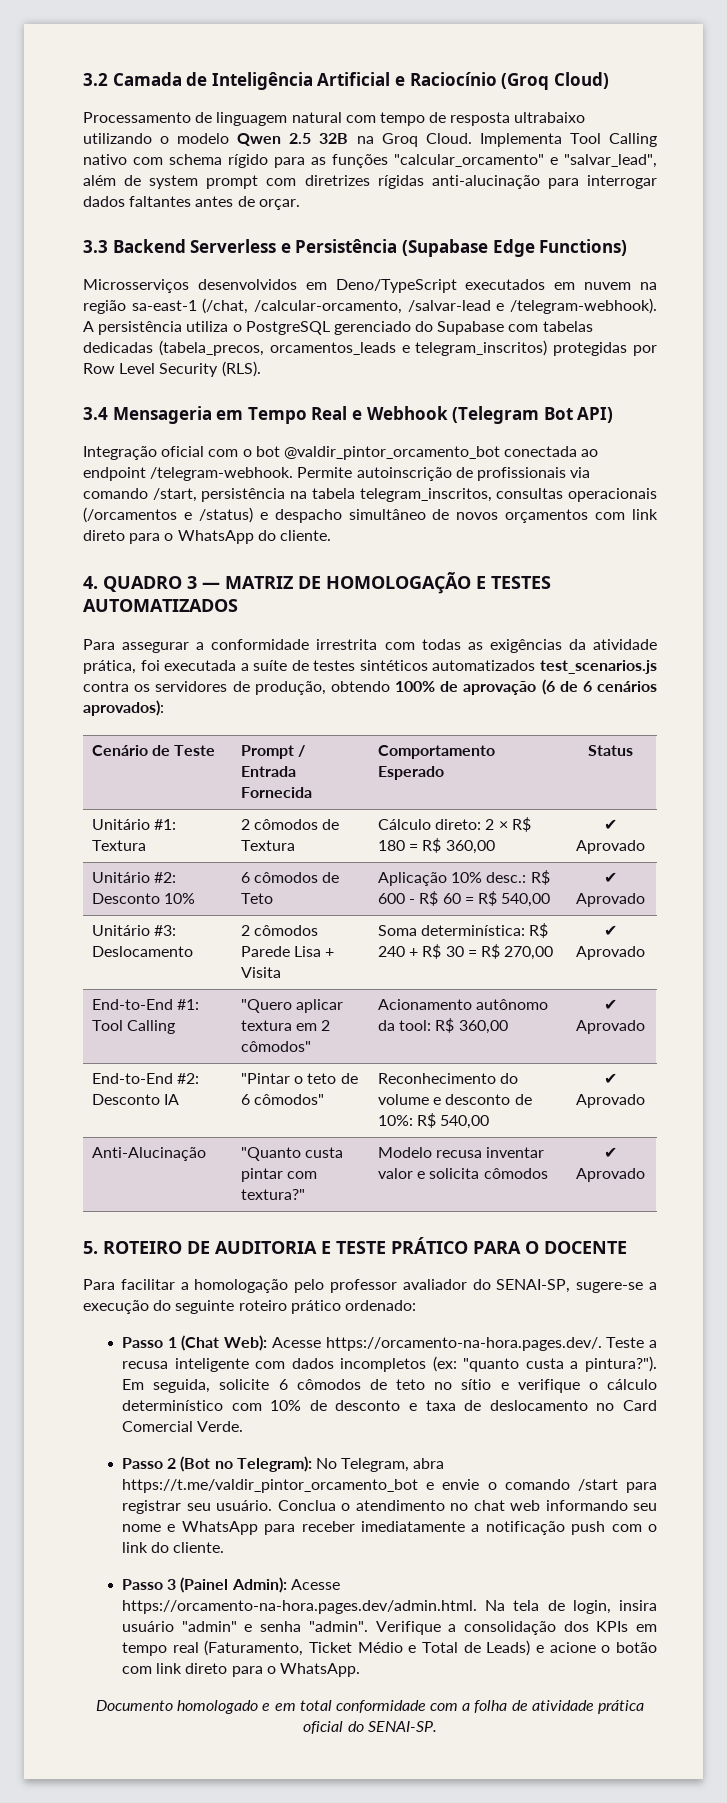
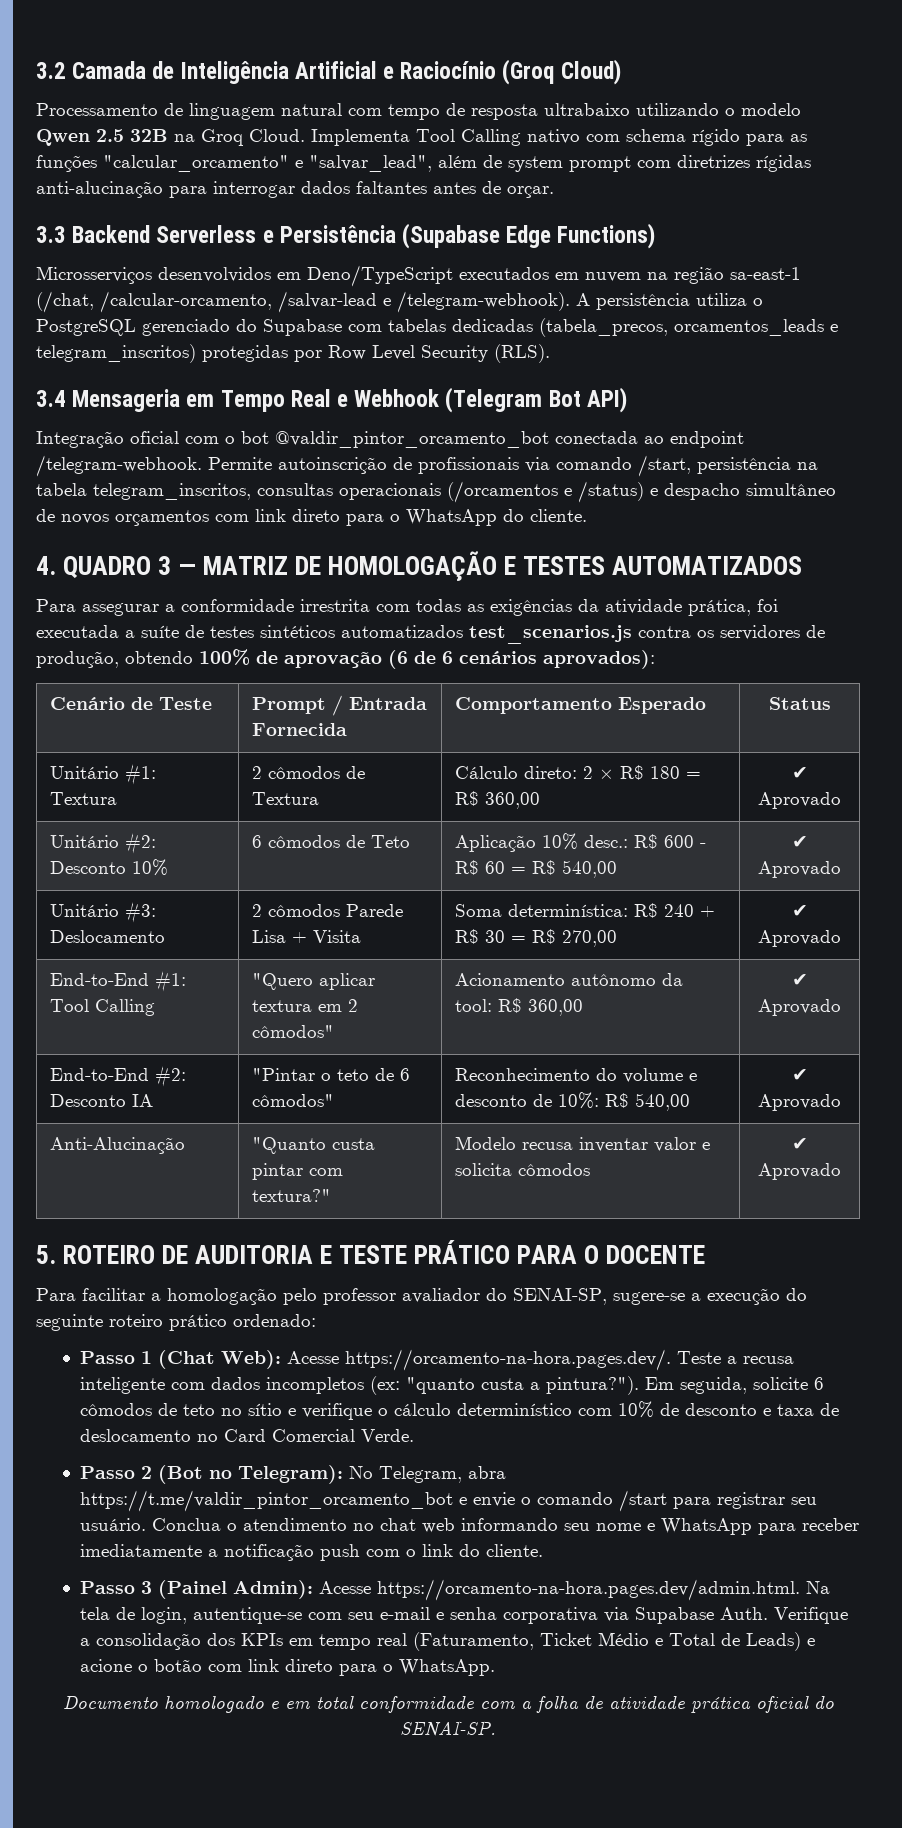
- Passo 3 (Painel Admin): Acesse https://orcamento-na-hora.pages.dev/admin.html. Na tela de login, insira usuário "admin" e senha "admin".
+ Passo 3 (Painel Admin): Acesse https://orcamento-na-hora.pages.dev/admin.html. Na tela de login, autentique-se com seu e-mail e senha corporativa via Supabase Auth.

